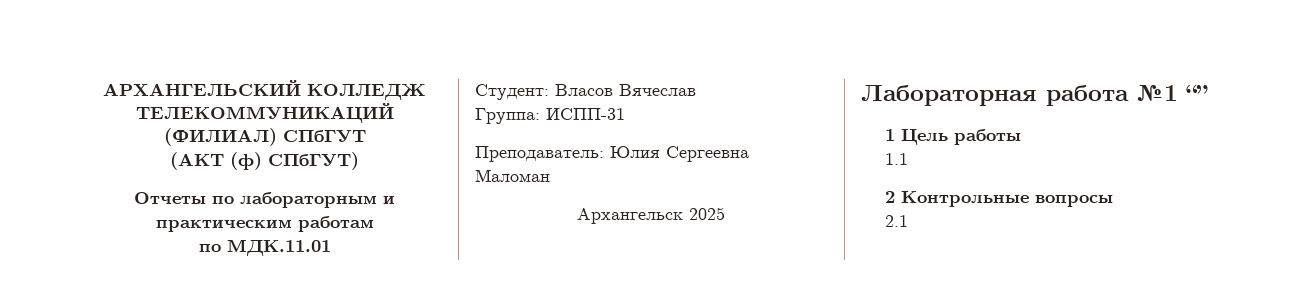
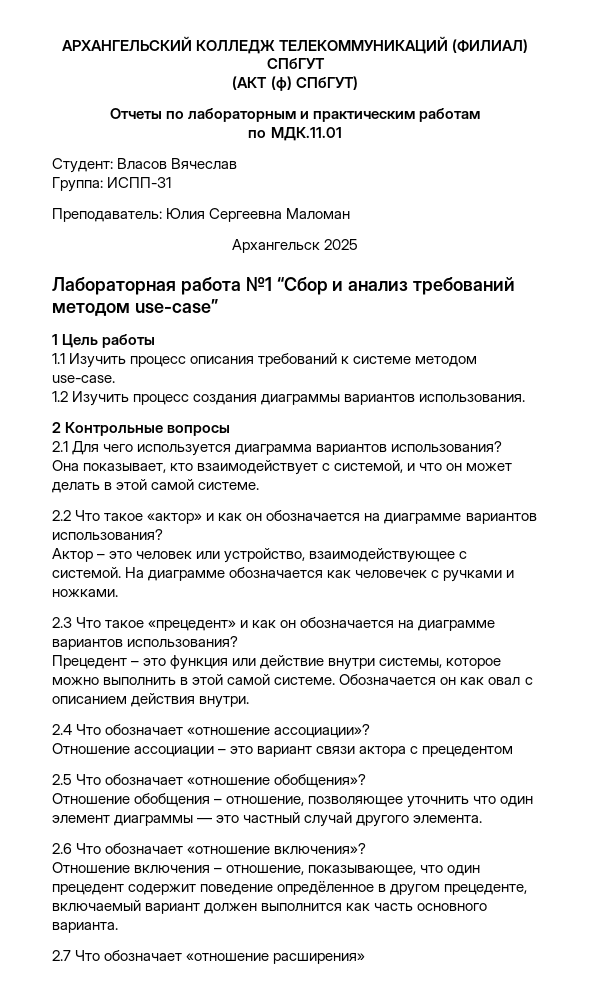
- Лабораторная работа №1 “”
+ Лабораторная работа №1 “Сбор и анализ требований методом use-case”
  1 Цель работы
- 1.1
+ 1.1 Изучить процесс описания требований к системе методом use-case.
+ 1.2 Изучить процесс создания диаграммы вариантов использования.
  2 Контрольные вопросы
- 2.1
+ 2.1 Для чего используется диаграмма вариантов использования?
+ Она показывает, кто взаимодействует с системой, и что он может делать в этой самой системе.
+ 2.2 Что такое «актор» и как он обозначается на диаграмме вариантов использования?
+ Актор – это человек или устройство, взаимодействующее с системой. На диаграмме обозначается как человечек с ручками и ножками.
+ 2.3 Что такое «прецедент» и как он обозначается на диаграмме вариантов использования?
+ Прецедент – это функция или действие внутри системы, которое можно выполнить в этой самой системе. Обозначается он как овал с описанием действия внутри.
+ 2.4 Что обозначает «отношение ассоциации»?
+ Отношение ассоциации – это вариант связи актора с прецедентом
+ 2.5 Что обозначает «отношение обобщения»?
+ Отношение обобщения – отношение, позволяющее уточнить что один элемент диаграммы — это частный случай другого элемента.
+ 2.6 Что обозначает «отношение включения»?
+ Отношение включения – отношение, показывающее, что один прецедент содержит поведение опредёленное в другом прецеденте, включаемый вариант должен выполнится как часть основного варианта.
+ 2.7 Что обозначает «отношение расширения»

